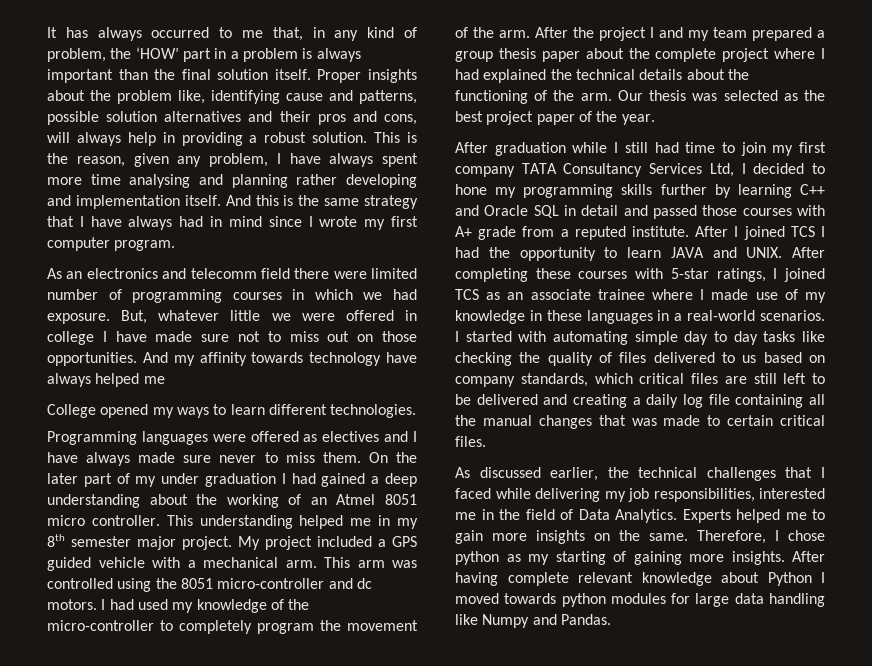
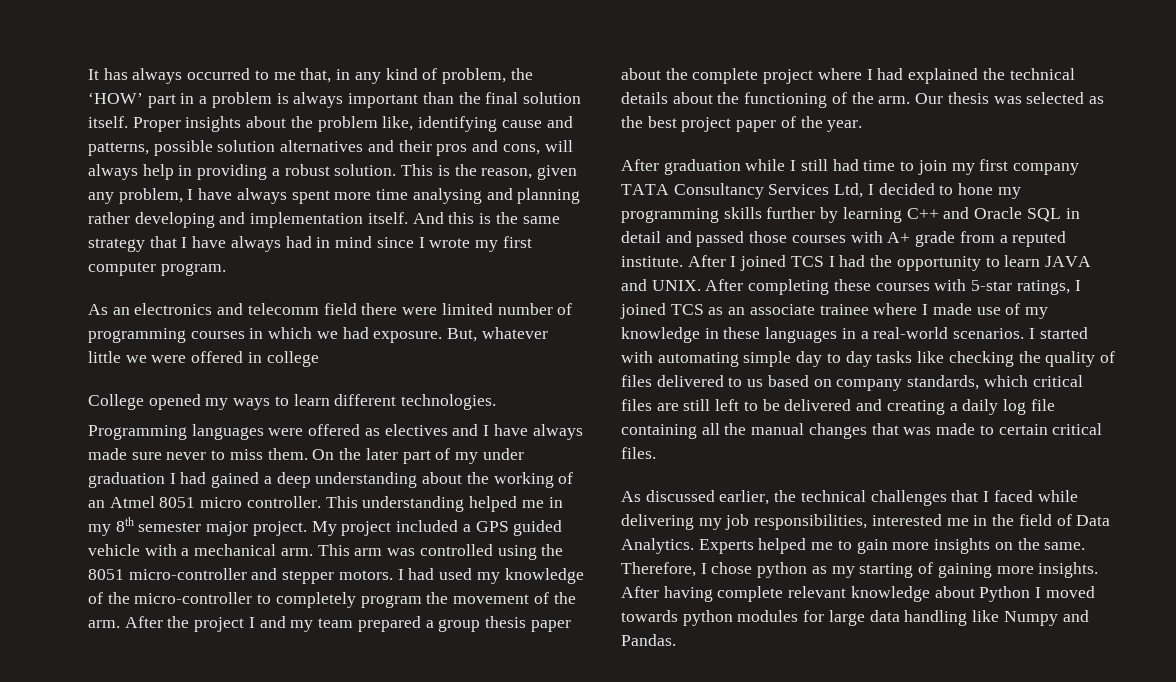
- But, whatever little we were offered in college I have made sure not to miss out on those opportunities. And my affinity towards technology have always helped me
+ But, whatever little we were offered in college
- This arm was controlled using the 8051 micro-controller and dc motors.
+ This arm was controlled using the 8051 micro-controller and stepper motors.

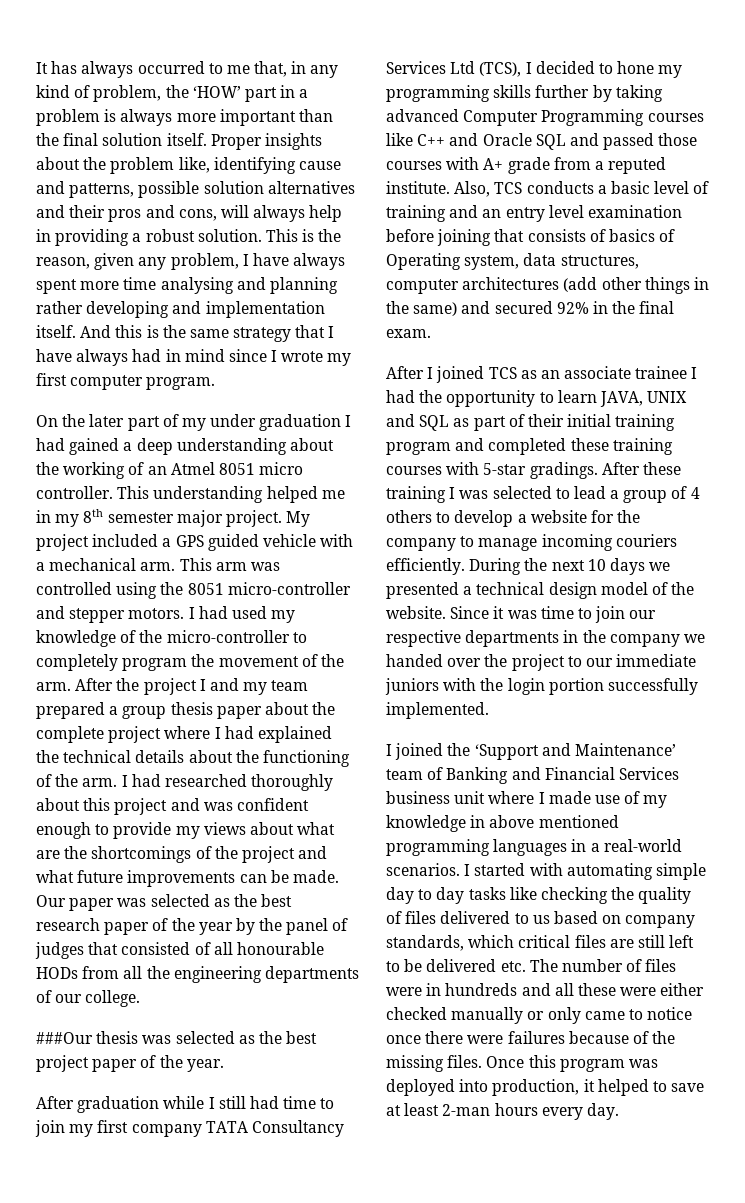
- It has always occurred to me that, in any kind of problem, the ‘HOW’ part in a problem is always important than the final solution itself.
+ It has always occurred to me that, in any kind of problem, the ‘HOW’ part in a problem is always more important than the final solution itself.
- As an electronics and telecomm field there were limited number of programming courses in which we had exposure. But, whatever little we were offered in college
- College opened my ways to learn different technologies.
- Programming languages were offered as electives and I have always made sure never to miss them.
- Our thesis was selected as the best project paper of the year.
+ I had researched thoroughly about this project and was confident enough to provide my views about what are the shortcomings of the project and what future improvements can be made. Our paper was selected as the best research paper of the year by the panel of judges that consisted of all honourable HODs from all the engineering departments of our college.
+ ###Our thesis was selected as the best project paper of the year.
- After graduation while I still had time to join my first company TATA Consultancy Services Ltd, I decided to hone my programming skills further by learning C++ and Oracle SQL in detail and passed those courses with A+ grade from a reputed institute.
+ After graduation while I still had time to join my first company TATA Consultancy Services Ltd (TCS), I decided to hone my programming skills further by taking advanced Computer Programming courses like C++ and Oracle SQL and passed those courses with A+ grade from a reputed institute.
- After I joined TCS I had the opportunity to learn JAVA and UNIX. After completing these courses with 5-star ratings, I joined TCS as an associate trainee where I made use of my knowledge in these languages in a real-world scenarios.
+ Also, TCS conducts a basic level of training and an entry level examination before joining that consists of basics of Operating system, data structures, computer architectures (add other things in the same) and secured 92% in the final exam.
+ After I joined TCS as an associate trainee I had the opportunity to learn JAVA, UNIX and SQL as part of their initial training program and completed these training courses with 5-star gradings. After these training I was selected to lead a group of 4 others to develop a website for the company to manage incoming couriers efficiently. During the next 10 days we presented a technical design model of the website. Since it was time to join our respective departments in the company we handed over the project to our immediate juniors with the login portion successfully implemented.
+ I joined the ‘Support and Maintenance’ team of Banking and Financial Services business unit where I made use of my knowledge in above mentioned programming languages in a real-world scenarios.
- I started with automating simple day to day tasks like checking the quality of files delivered to us based on company standards, which critical files are still left to be delivered and creating a daily log file containing all the manual changes that was made to certain critical files.
- As discussed earlier, the technical challenges that I faced while delivering my job responsibilities, interested me in the field of Data Analytics. Experts helped me to gain more insights on the same. Therefore, I chose python as my starting of gaining more insights. After having complete relevant knowledge about Python I moved towards python modules for large data handling like Numpy and Pandas.
+ I started with automating simple day to day tasks like checking the quality of files delivered to us based on company standards, which critical files are still left to be delivered etc. The number of files were in hundreds and all these were either checked manually or only came to notice once there were failures because of the missing files. Once this program was deployed into production, it helped to save at least 2-man hours every day.

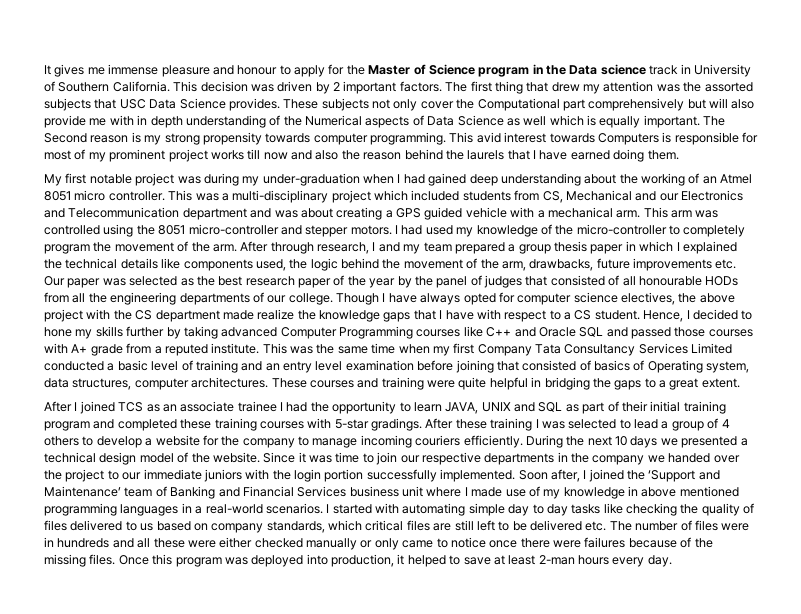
- It has always occurred to me that, in any kind of problem, the ‘HOW’ part in a problem is always more important than the final solution itself. Proper insights about the problem like, identifying cause and patterns, possible solution alternatives and their pros and cons, will always help in providing a robust solution. This is the reason, given any problem, I have always spent more time analysing and planning rather developing and implementation itself. And this is the same strategy that I have always had in mind since I wrote my first computer program.
- On the later part of my under graduation I had gained a deep understanding about the working of an Atmel 8051 micro controller.
+ It gives me immense pleasure and honour to apply for the Master of Science program in the Data science track in University of Southern California. This decision was driven by 2 important factors. The first thing that drew my attention was the assorted subjects that USC Data Science provides. These subjects not only cover the Computational part comprehensively but will also provide me with in depth understanding of the Numerical aspects of Data Science as well which is equally important. The Second reason is my strong propensity towards computer programming. This avid interest towards Computers is responsible for most of my prominent project works till now and also the reason behind the laurels that I have earned doing them.
+ My first notable project was during my under-graduation when I had gained deep understanding about the working of an Atmel 8051 micro controller.
- This understanding helped me in my 8th semester major project. My project included a GPS guided vehicle with a mechanical arm.
+ This was a multi-disciplinary project which included students from CS, Mechanical and our Electronics and Telecommunication department and was about creating a GPS guided vehicle with a mechanical arm.
- After the project I and my team prepared a group thesis paper about the complete project where I had explained the technical details about the functioning of the arm. I had researched thoroughly about this project and was confident enough to provide my views about what are the shortcomings of the project and what future improvements can be made. Our paper was selected as the best research paper of the year by the panel of judges that consisted of all honourable HODs from all the engineering departments of our college.
- ###Our thesis was selected as the best project paper of the year.
- After graduation while I still had time to join my first company TATA Consultancy Services Ltd (TCS), I decided to hone my programming skills further by taking advanced Computer Programming courses like C++ and Oracle SQL and passed those courses with A+ grade from a reputed institute.
+ After through research, I and my team prepared a group thesis paper in which I explained the technical details like components used, the logic behind the movement of the arm, drawbacks, future improvements etc. Our paper was selected as the best research paper of the year by the panel of judges that consisted of all honourable HODs from all the engineering departments of our college. Though I have always opted for computer science electives, the above project with the CS department made realize the knowledge gaps that I have with respect to a CS student. Hence, I decided to hone my skills further by taking advanced Computer Programming courses like C++ and Oracle SQL and passed those courses with A+ grade from a reputed institute.
- Also, TCS conducts a basic level of training and an entry level examination before joining that consists of basics of Operating system, data structures, computer architectures (add other things in the same) and secured 92% in the final exam.
+ This was the same time when my first Company Tata Consultancy Services Limited conducted a basic level of training and an entry level examination before joining that consisted of basics of Operating system, data structures, computer architectures. These courses and training were quite helpful in bridging the gaps to a great extent.
- Since it was time to join our respective departments in the company we handed over the project to our immediate juniors with the login portion successfully implemented.
- I joined the ‘Support and Maintenance’ team of Banking and Financial Services business unit where I made use of my knowledge in above mentioned programming languages in a real-world scenarios.
+ Since it was time to join our respective departments in the company we handed over the project to our immediate juniors with the login portion successfully implemented. Soon after, I joined the ‘Support and Maintenance’ team of Banking and Financial Services business unit where I made use of my knowledge in above mentioned programming languages in a real-world scenarios.

